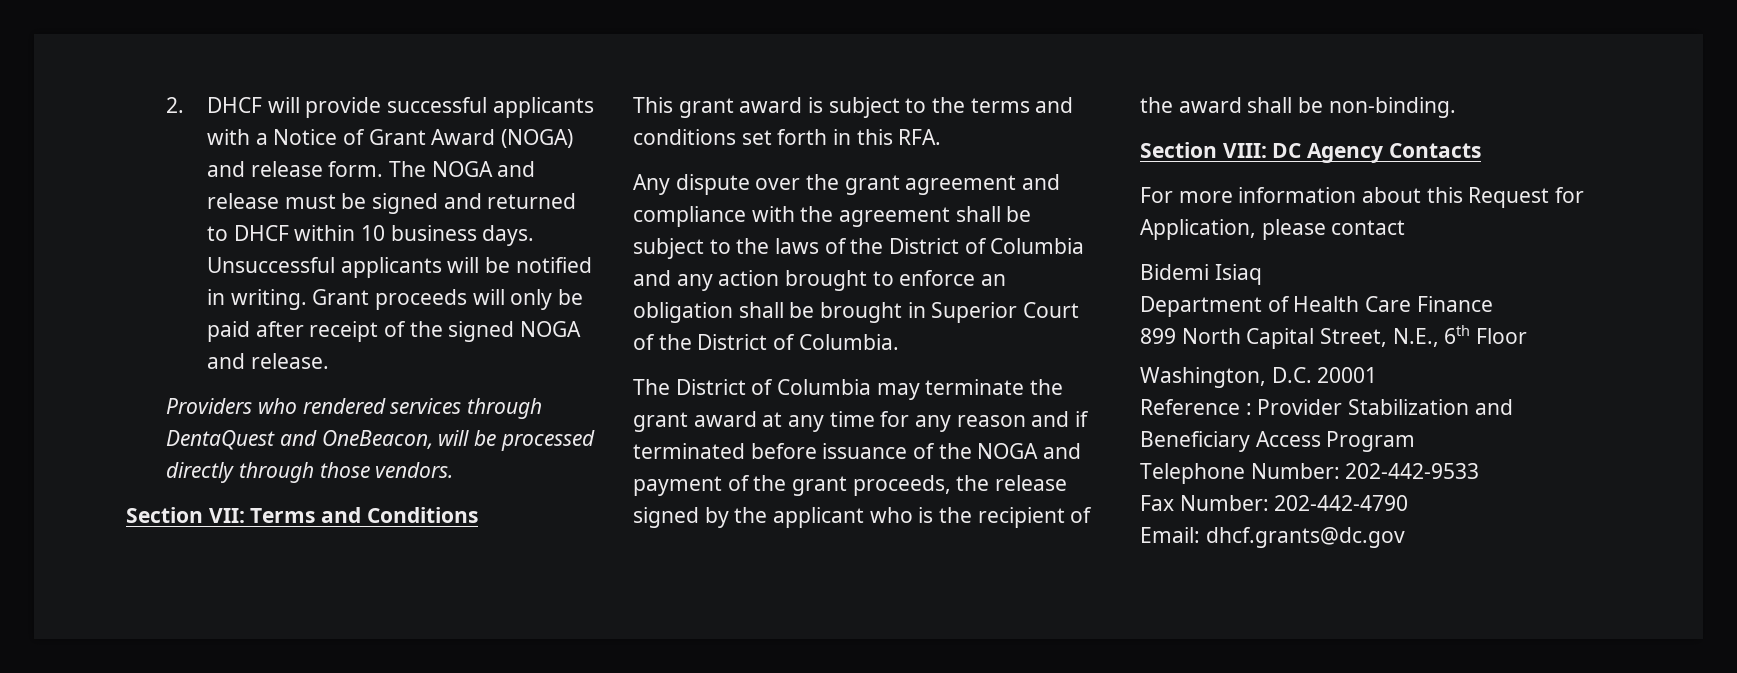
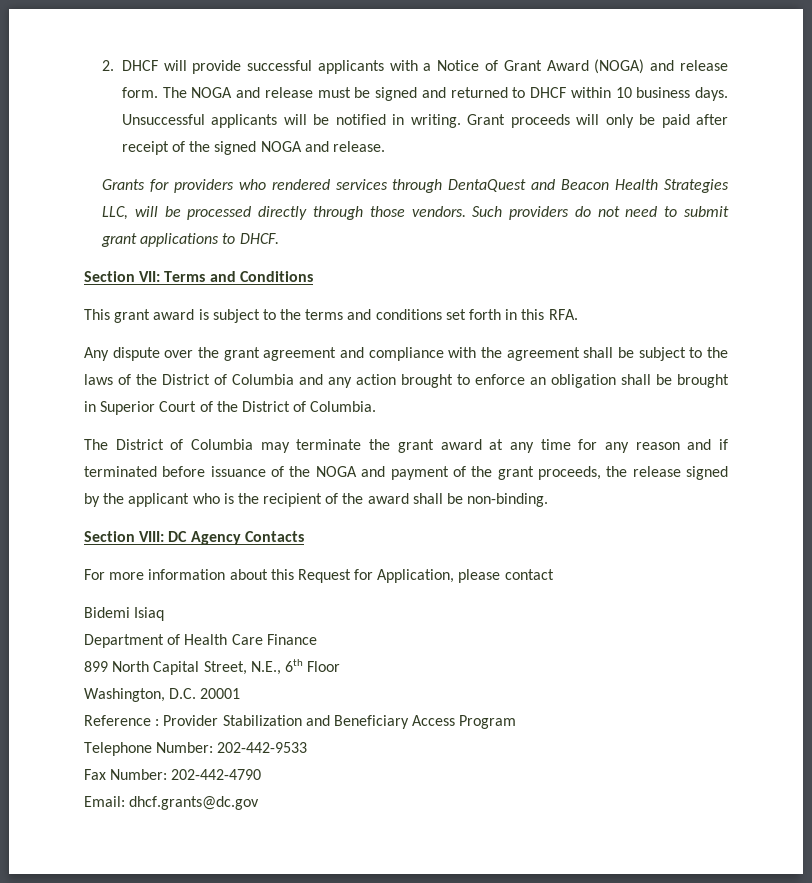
- Providers who rendered services through DentaQuest and OneBeacon, will be processed directly through those vendors.
+ Grants for providers who rendered services through DentaQuest and Beacon Health Strategies LLC, will be processed directly through those vendors. Such providers do not need to submit grant applications to DHCF.

